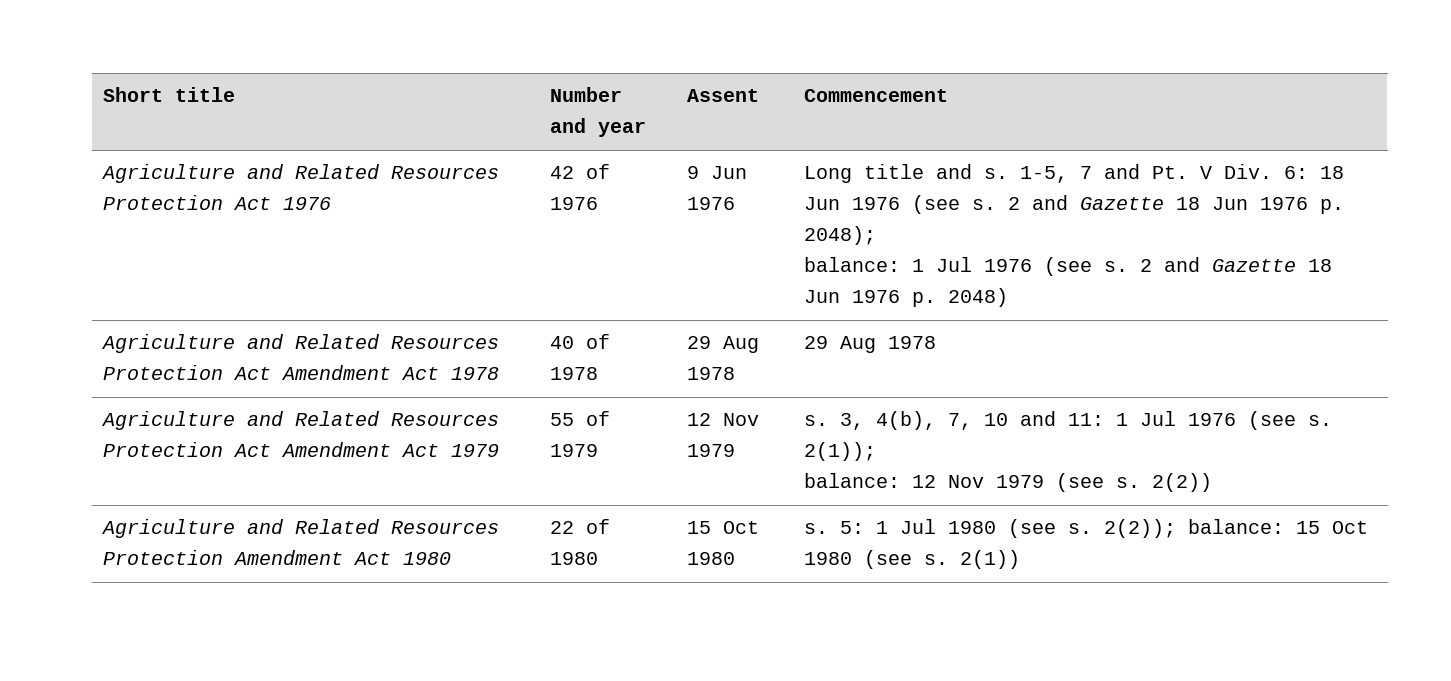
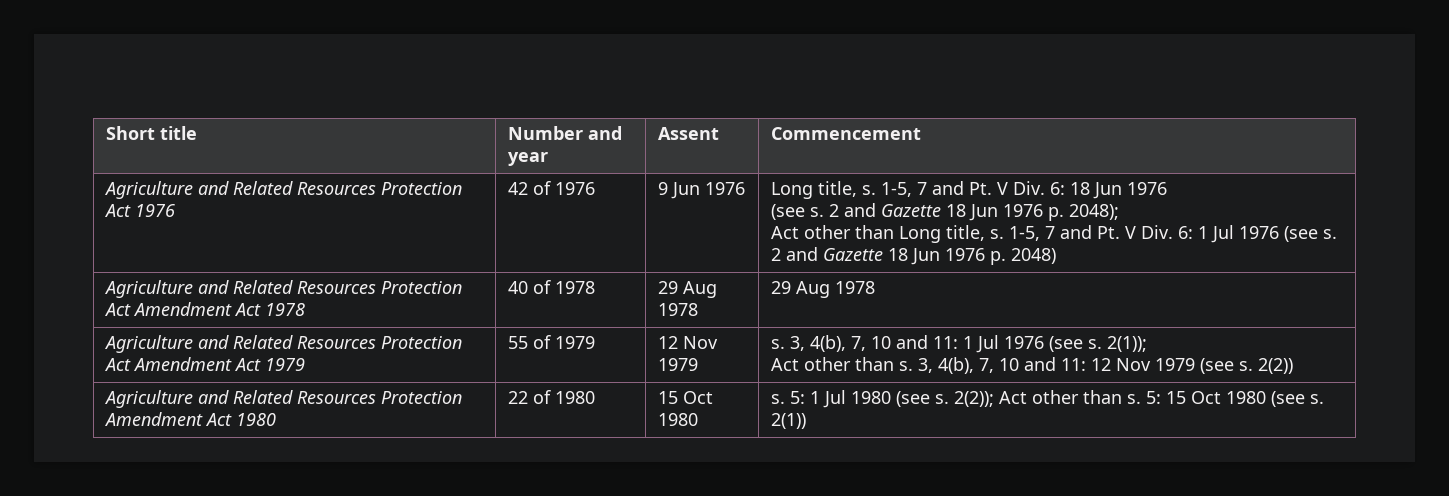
- 9 Jun 1976 | Long title and s.
+ 9 Jun 1976 | Long title, s.
- 1-5, 7 and Pt. V Div. 6: 18 Jun 1976 (see s.
+ 1-5, 7 and Pt. V Div. 6: 18 Jun 1976
+ (see s.
- balance: 1 Jul 1976 (see s.
+ Act other than Long title, s. 1-5, 7 and Pt. V Div. 6: 1 Jul 1976 (see s.
- balance: 12 Nov 1979 (see s.
+ Act other than s. 3, 4(b), 7, 10 and 11: 12 Nov 1979 (see s.
- Agriculture and Related Resources Protection Amendment Act 1980 | 22 of 1980 | 15 Oct 1980 | s. 5: 1 Jul 1980 (see s. 2(2)); balance: 15 Oct 1980 (see s. 2(1))
+ Agriculture and Related Resources Protection Amendment Act 1980 | 22 of 1980 | 15 Oct 1980 | s. 5: 1 Jul 1980 (see s. 2(2)); Act other than s. 5: 15 Oct 1980 (see s. 2(1))

